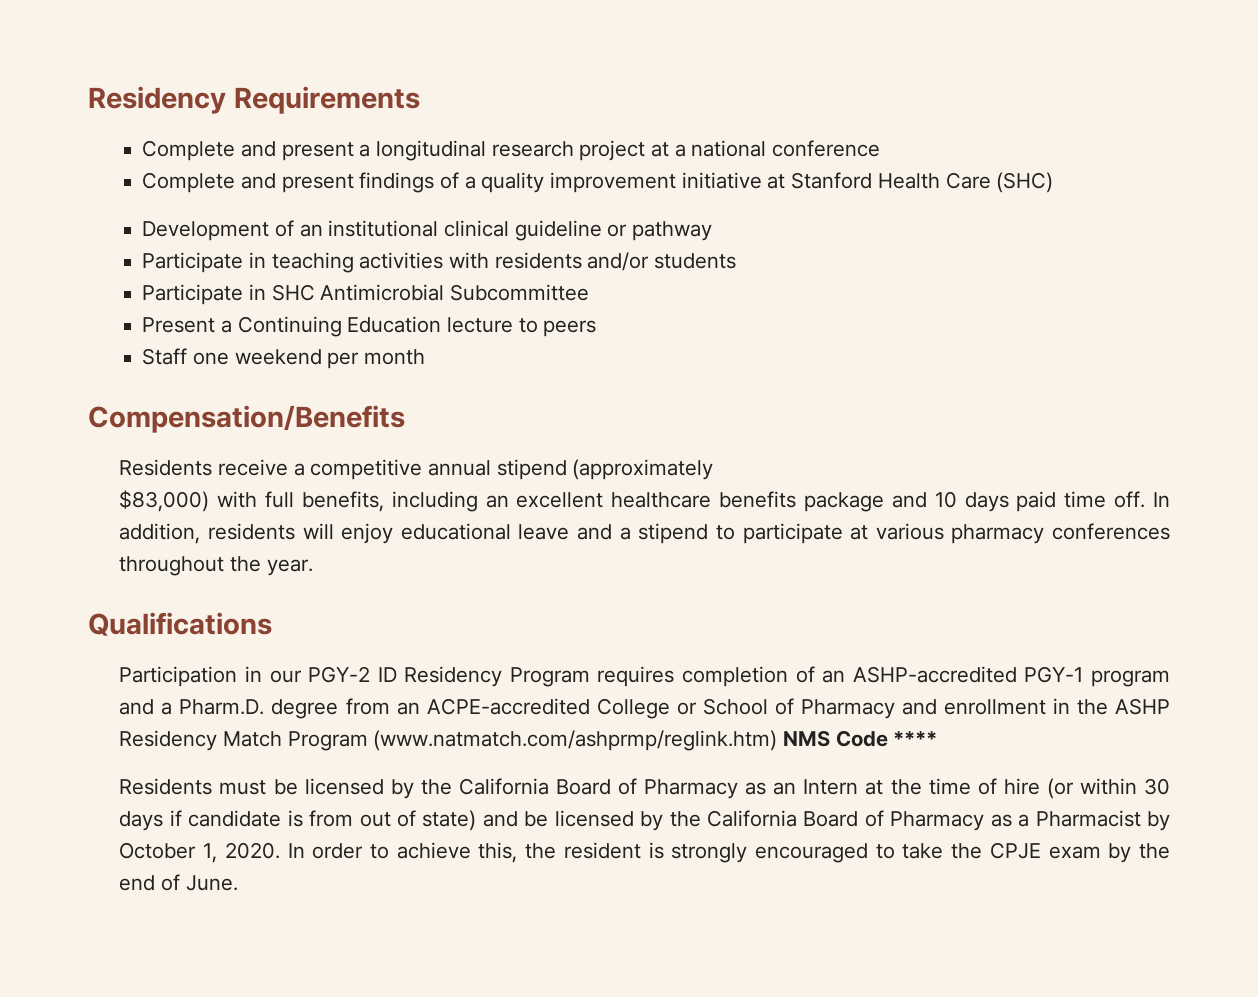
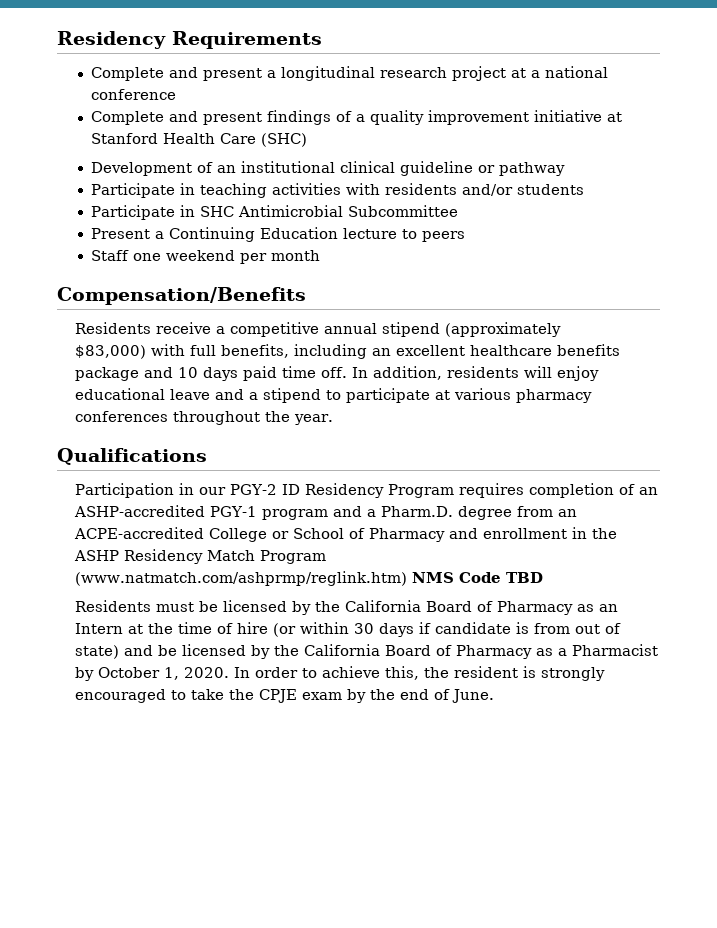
- Participation in our PGY-2 ID Residency Program requires completion of an ASHP-accredited PGY-1 program and a Pharm.D. degree from an ACPE-accredited College or School of Pharmacy and enrollment in the ASHP Residency Match Program (www.natmatch.com/ashprmp/reglink.htm) NMS Code ****
+ Participation in our PGY-2 ID Residency Program requires completion of an ASHP-accredited PGY-1 program and a Pharm.D. degree from an ACPE-accredited College or School of Pharmacy and enrollment in the ASHP Residency Match Program (www.natmatch.com/ashprmp/reglink.htm) NMS Code TBD

